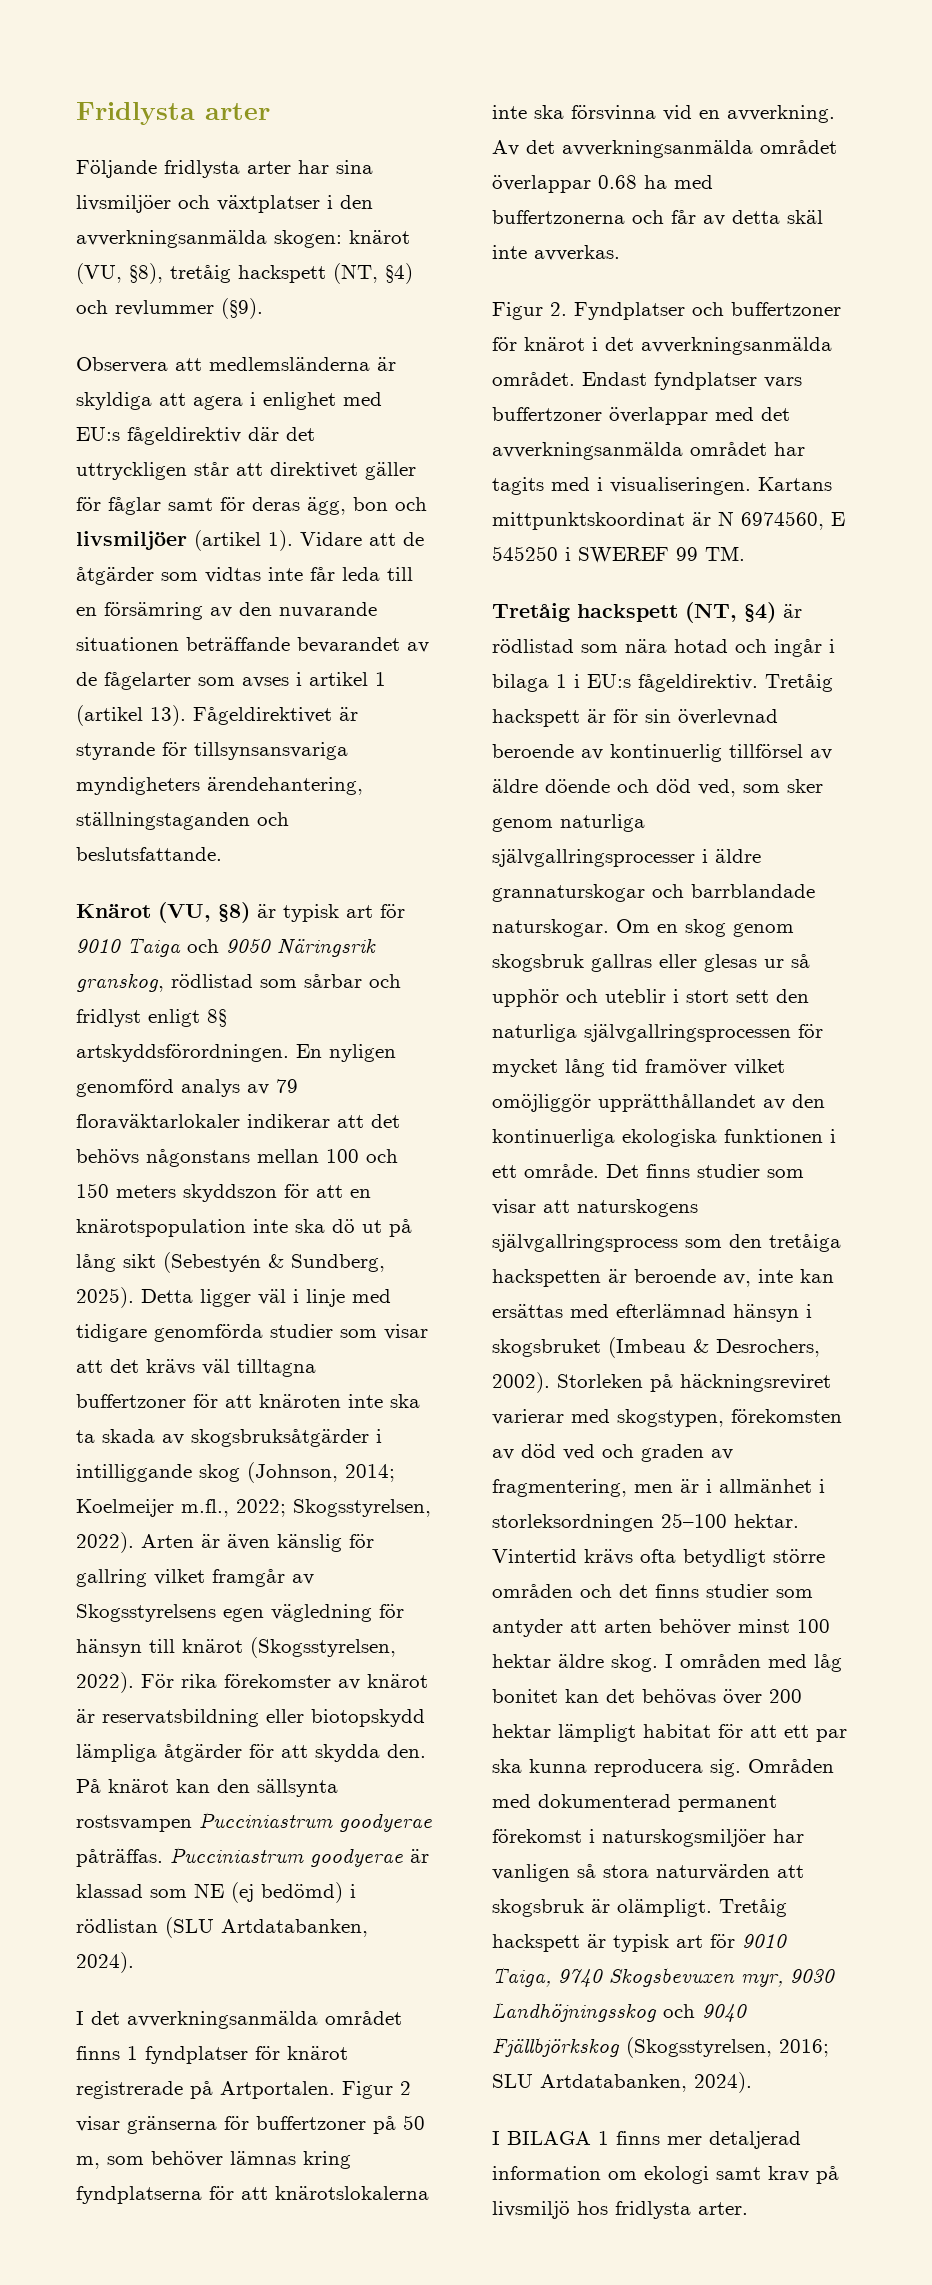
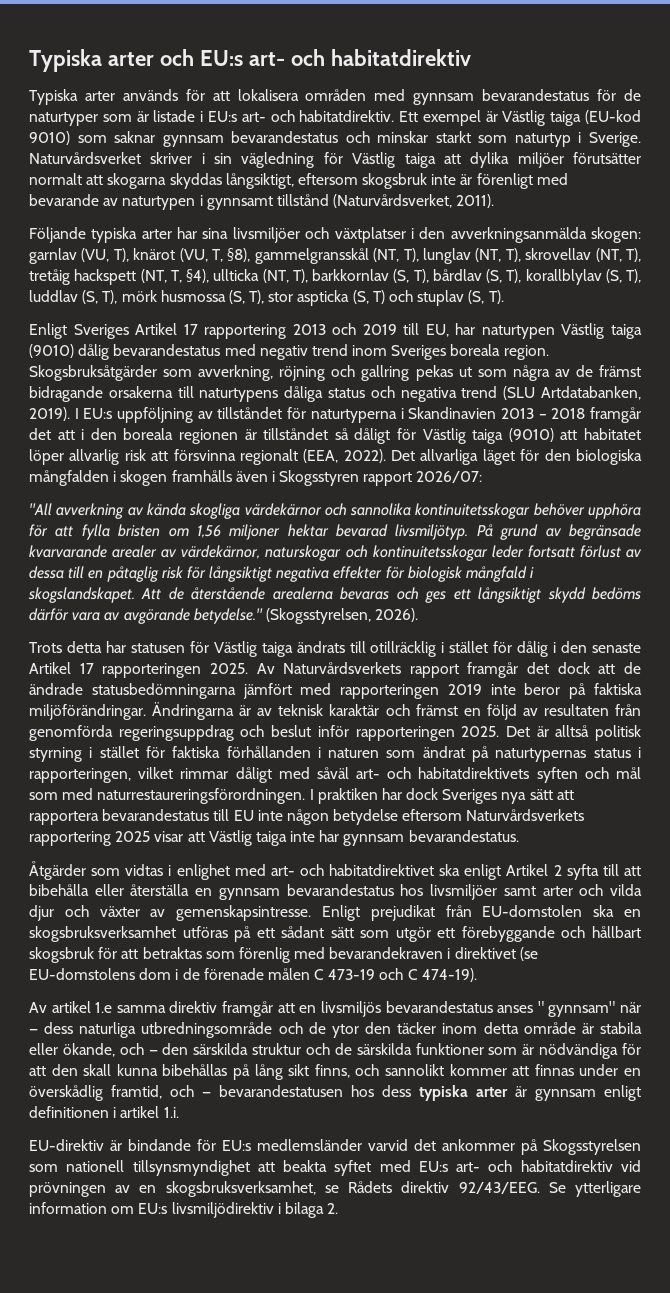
- Fridlysta arter
+ Typiska arter och EU:s art- och habitatdirektiv
+ Typiska arter används för att lokalisera områden med gynnsam bevarandestatus för de naturtyper som är listade i EU:s art- och habitatdirektiv. Ett exempel är Västlig taiga (EU-kod 9010) som saknar gynnsam bevarandestatus och minskar starkt som naturtyp i Sverige. Naturvårdsverket skriver i sin vägledning för Västlig taiga att dylika miljöer förutsätter normalt att skogarna skyddas långsiktigt, eftersom skogsbruk inte är förenligt med bevarande av naturtypen i gynnsamt tillstånd (Naturvårdsverket, 2011).
- Följande fridlysta arter har sina livsmiljöer och växtplatser i den avverkningsanmälda skogen: knärot (VU, §8), tretåig hackspett (NT, §4) och revlummer (§9).
- Observera att medlemsländerna är skyldiga att agera i enlighet med EU:s fågeldirektiv där det uttryckligen står att direktivet gäller för fåglar samt för deras ägg, bon och livsmiljöer (artikel 1). Vidare att de åtgärder som vidtas inte får leda till en försämring av den nuvarande situationen beträffande bevarandet av de fågelarter som avses i artikel 1 (artikel 13). Fågeldirektivet är styrande för tillsynsansvariga myndigheters ärendehantering, ställningstaganden och beslutsfattande.
- Knärot (VU, §8) är typisk art för 9010 Taiga och 9050 Näringsrik granskog, rödlistad som sårbar och fridlyst enligt 8§ artskyddsförordningen. En nyligen genomförd analys av 79 floraväktarlokaler indikerar att det behövs någonstans mellan 100 och 150 meters skyddszon för att en knärotspopulation inte ska dö ut på lång sikt (Sebestyén & Sundberg, 2025). Detta ligger väl i linje med tidigare genomförda studier som visar att det krävs väl tilltagna buffertzoner för att knäroten inte ska ta skada av skogsbruksåtgärder i intilliggande skog (Johnson, 2014; Koelmeijer m.fl., 2022; Skogsstyrelsen, 2022). Arten är även känslig för gallring vilket framgår av Skogsstyrelsens egen vägledning för hänsyn till knärot (Skogsstyrelsen, 2022). För rika förekomster av knärot är reservatsbildning eller biotopskydd lämpliga åtgärder för att skydda den. På knärot kan den sällsynta rostsvampen Pucciniastrum goodyerae påträffas. Pucciniastrum goodyerae är klassad som NE (ej bedömd) i rödlistan (SLU Artdatabanken, 2024).
- I det avverkningsanmälda området finns 1 fyndplatser för knärot registrerade på Artportalen. Figur 2 visar gränserna för buffertzoner på 50 m, som behöver lämnas kring fyndplatserna för att knärotslokalerna inte ska försvinna vid en avverkning. Av det avverkningsanmälda området överlappar 0.68 ha med buffertzonerna och får av detta skäl inte avverkas.
- Figur 2. Fyndplatser och buffertzoner för knärot i det avverkningsanmälda området. Endast fyndplatser vars buffertzoner överlappar med det avverkningsanmälda området har tagits med i visualiseringen. Kartans mittpunktskoordinat är N 6974560, E 545250 i SWEREF 99 TM.
- Tretåig hackspett (NT, §4) är rödlistad som nära hotad och ingår i bilaga 1 i EU:s fågeldirektiv. Tretåig hackspett är för sin överlevnad beroende av kontinuerlig tillförsel av äldre döende och död ved, som sker genom naturliga självgallringsprocesser i äldre grannaturskogar och barrblandade naturskogar. Om en skog genom skogsbruk gallras eller glesas ur så upphör och uteblir i stort sett den naturliga självgallringsprocessen för mycket lång tid framöver vilket omöjliggör upprätthållandet av den kontinuerliga ekologiska funktionen i ett område. Det finns studier som visar att naturskogens självgallringsprocess som den tretåiga hackspetten är beroende av, inte kan ersättas med efterlämnad hänsyn i skogsbruket (Imbeau & Desrochers, 2002). Storleken på häckningsreviret varierar med skogstypen, förekomsten av död ved och graden av fragmentering, men är i allmänhet i storleksordningen 25–100 hektar. Vintertid krävs ofta betydligt större områden och det finns studier som antyder att arten behöver minst 100 hektar äldre skog. I områden med låg bonitet kan det behövas över 200 hektar lämpligt habitat för att ett par ska kunna reproducera sig. Områden med dokumenterad permanent förekomst i naturskogsmiljöer har vanligen så stora naturvärden att skogsbruk är olämpligt. Tretåig hackspett är typisk art för 9010 Taiga, 9740 Skogsbevuxen myr, 9030 Landhöjningsskog och 9040 Fjällbjörkskog (Skogsstyrelsen, 2016; SLU Artdatabanken, 2024).
- I BILAGA 1 finns mer detaljerad information om ekologi samt krav på livsmiljö hos fridlysta arter.
+ Följande typiska arter har sina livsmiljöer och växtplatser i den avverkningsanmälda skogen: garnlav (VU, T), knärot (VU, T, §8), gammelgransskål (NT, T), lunglav (NT, T), skrovellav (NT, T), tretåig hackspett (NT, T, §4), ullticka (NT, T), barkkornlav (S, T), bårdlav (S, T), korallblylav (S, T), luddlav (S, T), mörk husmossa (S, T), stor aspticka (S, T) och stuplav (S, T).
+ Enligt Sveriges Artikel 17 rapportering 2013 och 2019 till EU, har naturtypen Västlig taiga (9010) dålig bevarandestatus med negativ trend inom Sveriges boreala region. Skogsbruksåtgärder som avverkning, röjning och gallring pekas ut som några av de främst bidragande orsakerna till naturtypens dåliga status och negativa trend (SLU Artdatabanken, 2019). I EU:s uppföljning av tillståndet för naturtyperna i Skandinavien 2013 – 2018 framgår det att i den boreala regionen är tillståndet så dåligt för Västlig taiga (9010) att habitatet löper allvarlig risk att försvinna regionalt (EEA, 2022). Det allvarliga läget för den biologiska mångfalden i skogen framhålls även i Skogsstyren rapport 2026/07:
+ "All avverkning av kända skogliga värdekärnor och sannolika kontinuitetsskogar behöver upphöra för att fylla bristen om 1,56 miljoner hektar bevarad livsmiljötyp. På grund av begränsade kvarvarande arealer av värdekärnor, naturskogar och kontinuitetsskogar leder fortsatt förlust av dessa till en påtaglig risk för långsiktigt negativa effekter för biologisk mångfald i skogslandskapet. Att de återstående arealerna bevaras och ges ett långsiktigt skydd bedöms därför vara av avgörande betydelse." (Skogsstyrelsen, 2026).
+ Trots detta har statusen för Västlig taiga ändrats till otillräcklig i stället för dålig i den senaste Artikel 17 rapporteringen 2025. Av Naturvårdsverkets rapport framgår det dock att de ändrade statusbedömningarna jämfört med rapporteringen 2019 inte beror på faktiska miljöförändringar. Ändringarna är av teknisk karaktär och främst en följd av resultaten från genomförda regeringsuppdrag och beslut inför rapporteringen 2025. Det är alltså politisk styrning i stället för faktiska förhållanden i naturen som ändrat på naturtypernas status i rapporteringen, vilket rimmar dåligt med såväl art- och habitatdirektivets syften och mål som med naturrestaureringsförordningen. I praktiken har dock Sveriges nya sätt att rapportera bevarandestatus till EU inte någon betydelse eftersom Naturvårdsverkets rapportering 2025 visar att Västlig taiga inte har gynnsam bevarandestatus.
+ Åtgärder som vidtas i enlighet med art- och habitatdirektivet ska enligt Artikel 2 syfta till att bibehålla eller återställa en gynnsam bevarandestatus hos livsmiljöer samt arter och vilda djur och växter av gemenskapsintresse. Enligt prejudikat från EU-domstolen ska en skogsbruksverksamhet utföras på ett sådant sätt som utgör ett förebyggande och hållbart skogsbruk för att betraktas som förenlig med bevarandekraven i direktivet (se EU-domstolens dom i de förenade målen C 473-19 och C 474-19).
+ Av artikel 1.e samma direktiv framgår att en livsmiljös bevarandestatus anses " gynnsam" när — dess naturliga utbredningsområde och de ytor den täcker inom detta område är stabila eller ökande, och — den särskilda struktur och de särskilda funktioner som är nödvändiga för att den skall kunna bibehållas på lång sikt finns, och sannolikt kommer att finnas under en överskådlig framtid, och — bevarandestatusen hos dess typiska arter är gynnsam enligt definitionen i artikel 1.i.
+ EU-direktiv är bindande för EU:s medlemsländer varvid det ankommer på Skogsstyrelsen som nationell tillsynsmyndighet att beakta syftet med EU:s art- och habitatdirektiv vid prövningen av en skogsbruksverksamhet, se Rådets direktiv 92/43/EEG. Se ytterligare information om EU:s livsmiljödirektiv i bilaga 2.

